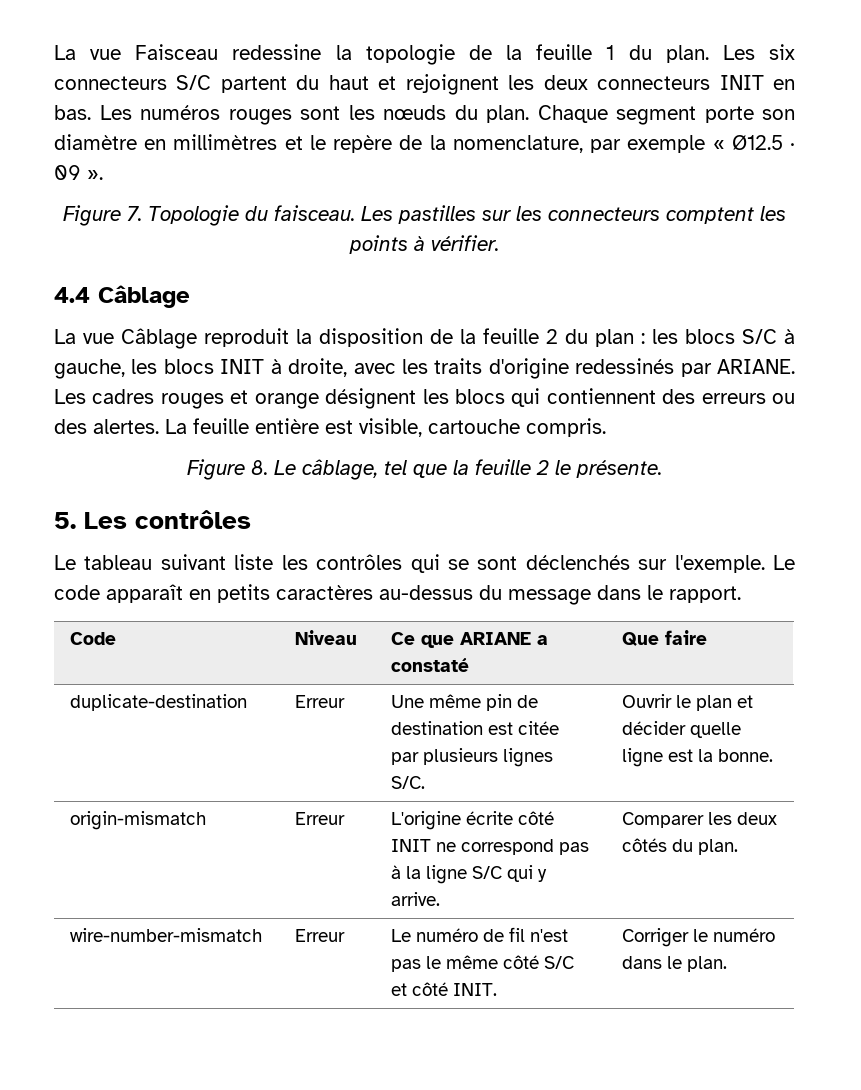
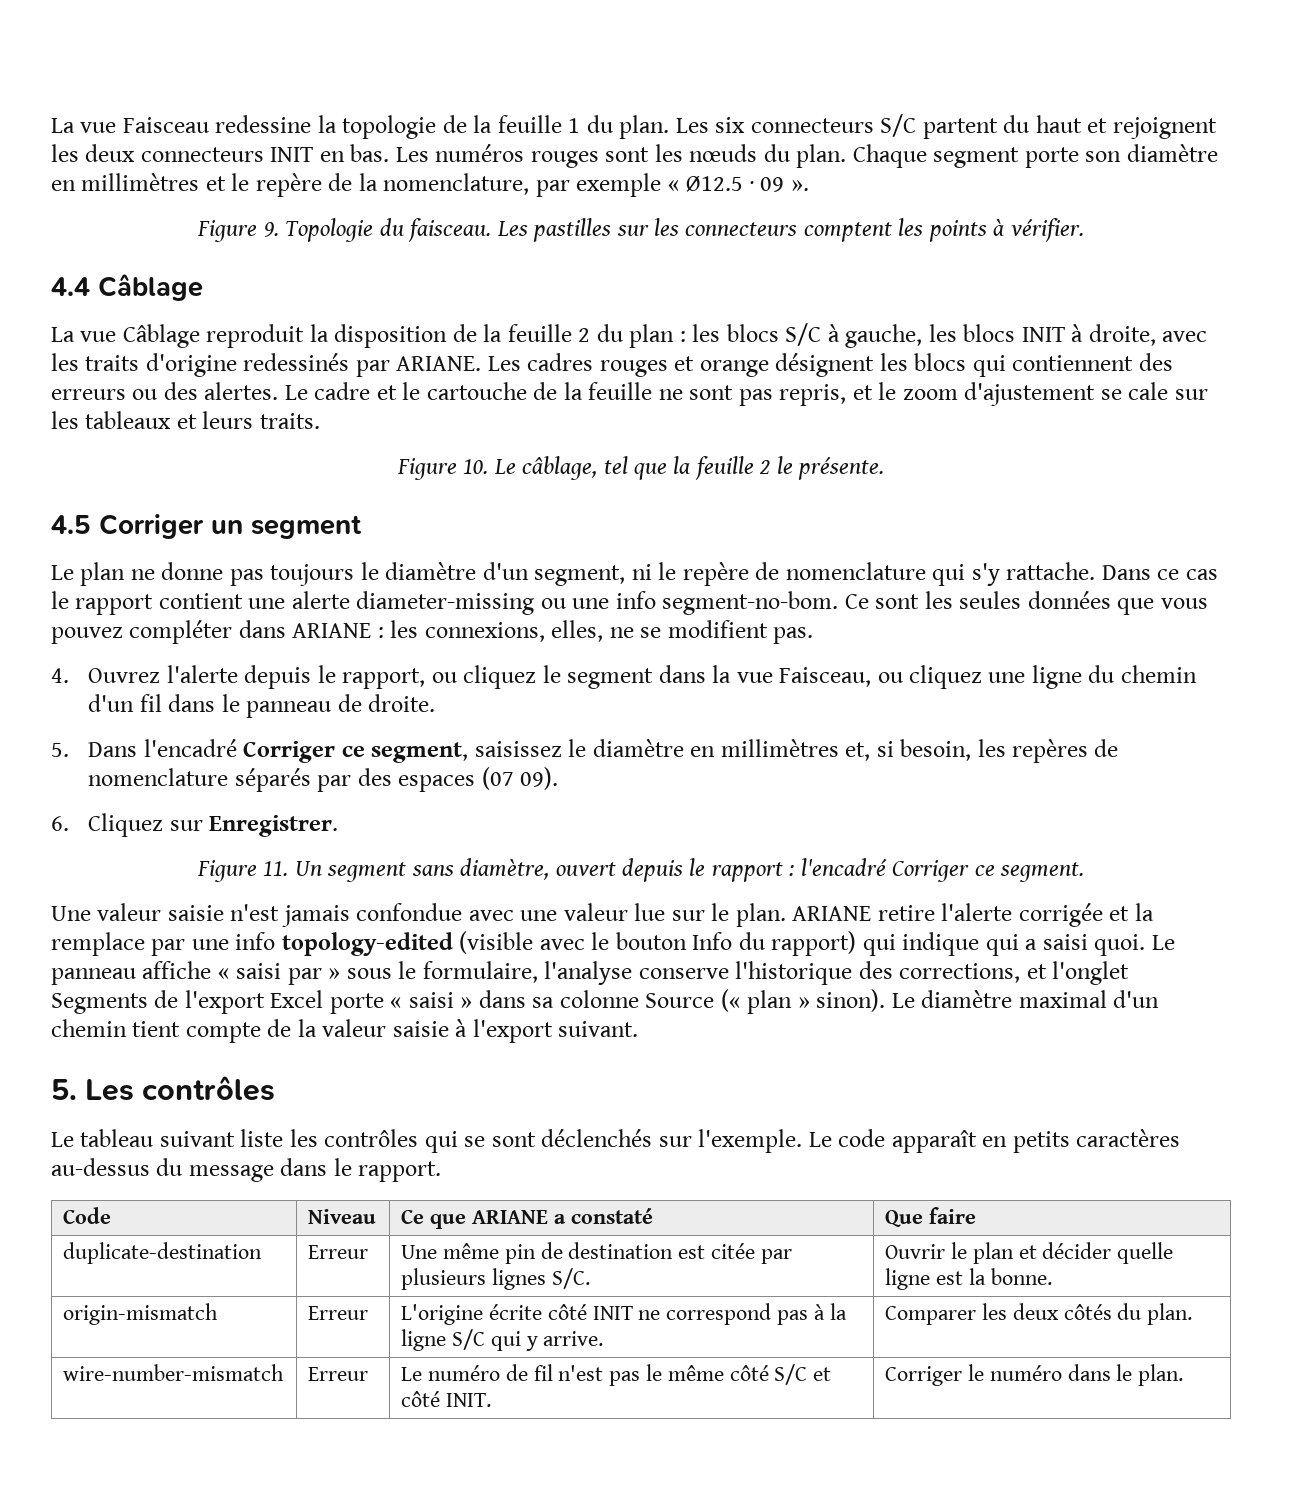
- Figure 7. Topologie du faisceau.
+ Figure 9. Topologie du faisceau.
- La feuille entière est visible, cartouche compris.
- Figure 8. Le câblage, tel que la feuille 2 le présente.
+ Le cadre et le cartouche de la feuille ne sont pas repris, et le zoom d'ajustement se cale sur les tableaux et leurs traits.
+ Figure 10. Le câblage, tel que la feuille 2 le présente.
+ 4.5 Corriger un segment
+ Le plan ne donne pas toujours le diamètre d'un segment, ni le repère de nomenclature qui s'y rattache. Dans ce cas le rapport contient une alerte diameter-missing ou une info segment-no-bom. Ce sont les seules données que vous pouvez compléter dans ARIANE : les connexions, elles, ne se modifient pas.
+ 4. Ouvrez l'alerte depuis le rapport, ou cliquez le segment dans la vue Faisceau, ou cliquez une ligne du chemin d'un fil dans le panneau de droite.
+ 5. Dans l'encadré Corriger ce segment, saisissez le diamètre en millimètres et, si besoin, les repères de nomenclature séparés par des espaces (07 09).
+ 6. Cliquez sur Enregistrer.
+ Figure 11. Un segment sans diamètre, ouvert depuis le rapport : l'encadré Corriger ce segment.
+ Une valeur saisie n'est jamais confondue avec une valeur lue sur le plan. ARIANE retire l'alerte corrigée et la remplace par une info topology-edited (visible avec le bouton Info du rapport) qui indique qui a saisi quoi. Le panneau affiche « saisi par » sous le formulaire, l'analyse conserve l'historique des corrections, et l'onglet Segments de l'export Excel porte « saisi » dans sa colonne Source (« plan » sinon). Le diamètre maximal d'un chemin tient compte de la valeur saisie à l'export suivant.

